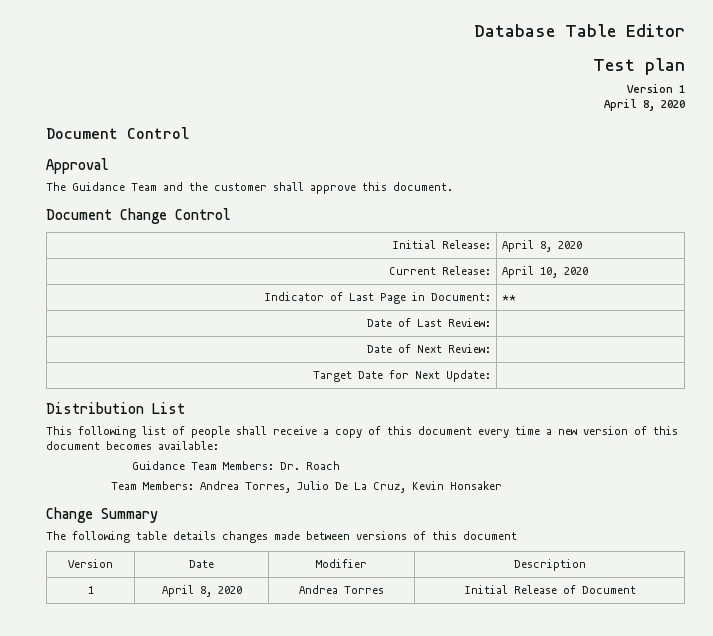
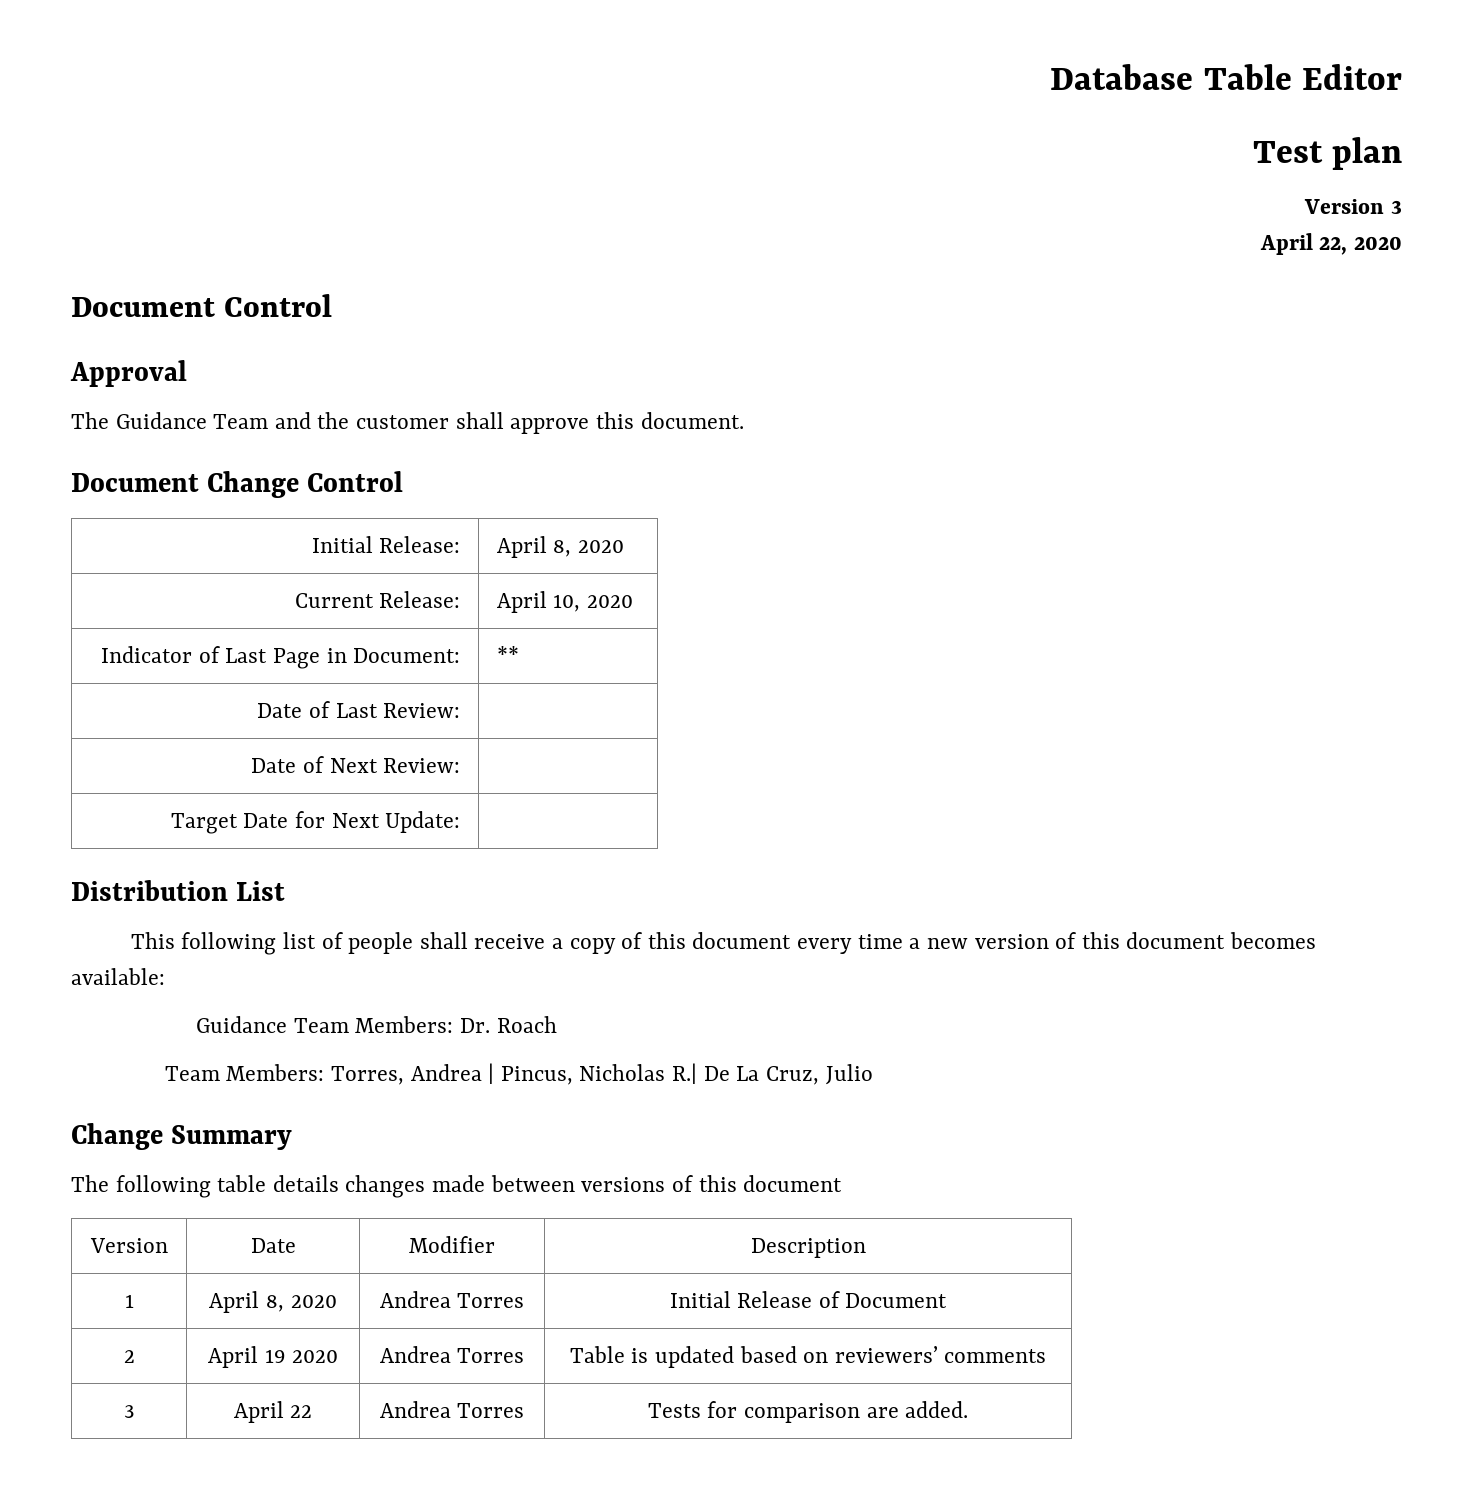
  Test plan
- Version 1
- April 8, 2020
+ Version 3
+ April 22, 2020
- Team Members: Andrea Torres, Julio De La Cruz, Kevin Honsaker
+ Team Members: Torres, Andrea | Pincus, Nicholas R.| De La Cruz, Julio
+ 2 | April 19 2020 | Andrea Torres | Table is updated based on reviewers’ comments
+ 3 | April 22 | Andrea Torres | Tests for comparison are added.

